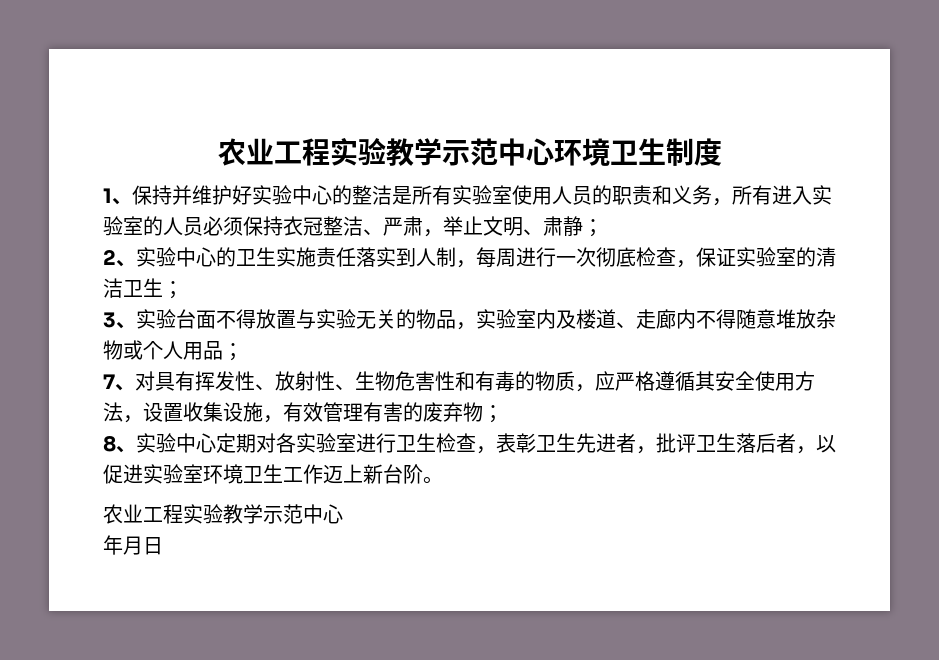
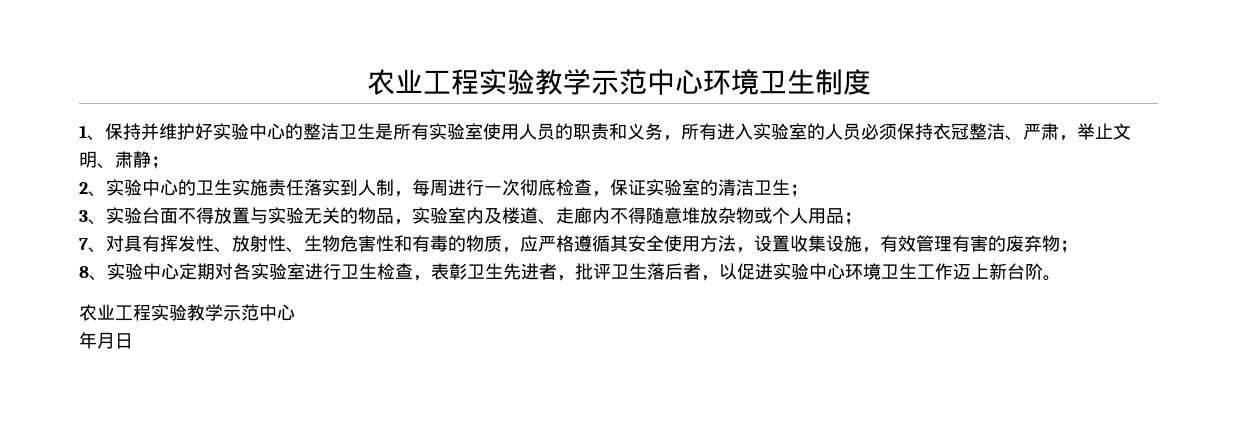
- 1、保持并维护好实验中心的整洁是所有实验室使用人员的职责和义务，所有进入实验室的人员必须保持衣冠整洁、严肃，举止文明、肃静；
+ 1、保持并维护好实验中心的整洁卫生是所有实验室使用人员的职责和义务，所有进入实验室的人员必须保持衣冠整洁、严肃，举止文明、肃静；
- 8、实验中心定期对各实验室进行卫生检查，表彰卫生先进者，批评卫生落后者，以促进实验室环境卫生工作迈上新台阶。
+ 8、实验中心定期对各实验室进行卫生检查，表彰卫生先进者，批评卫生落后者，以促进实验中心环境卫生工作迈上新台阶。

